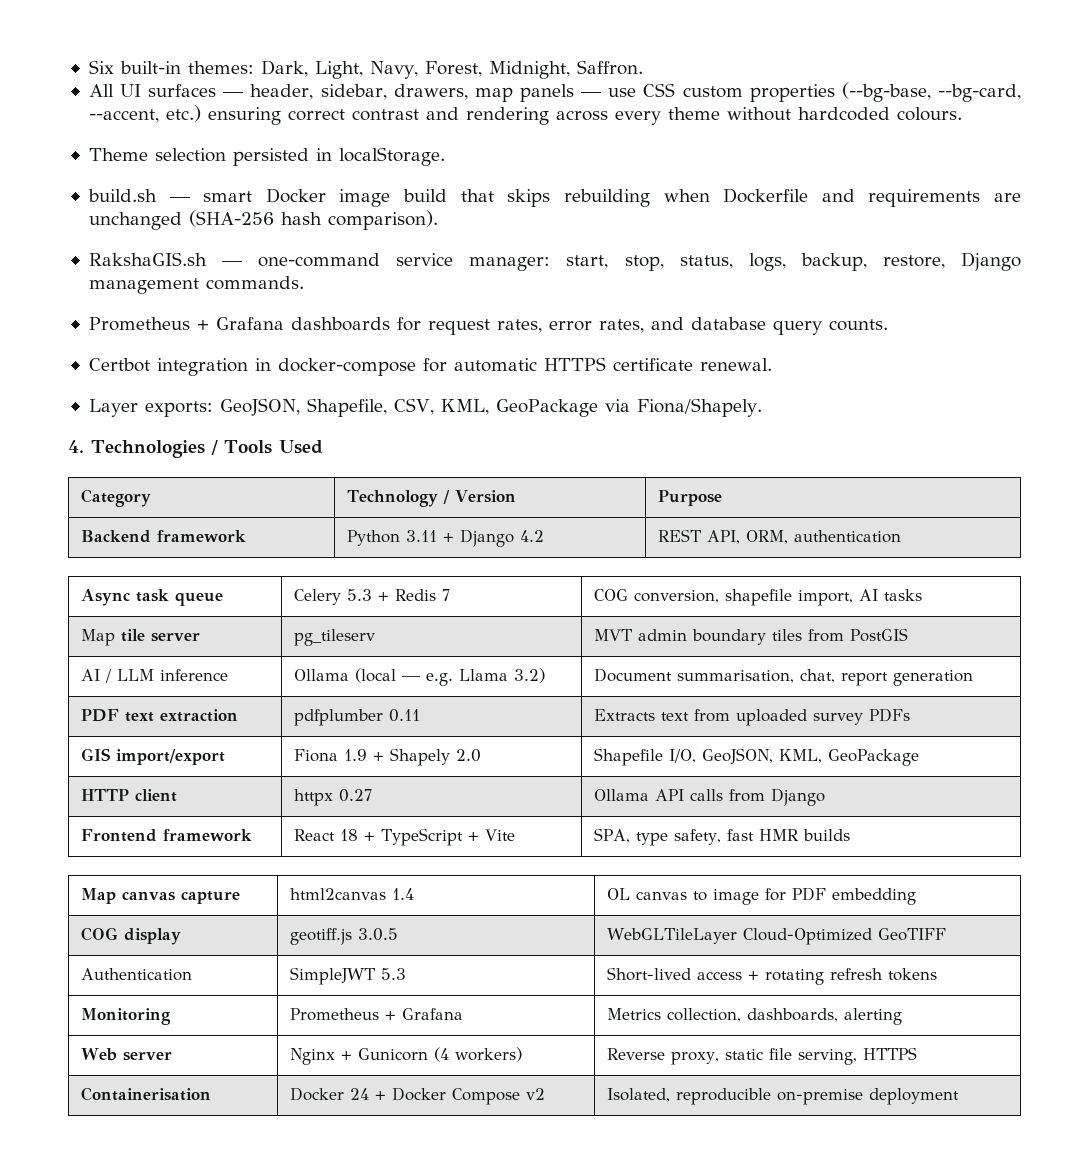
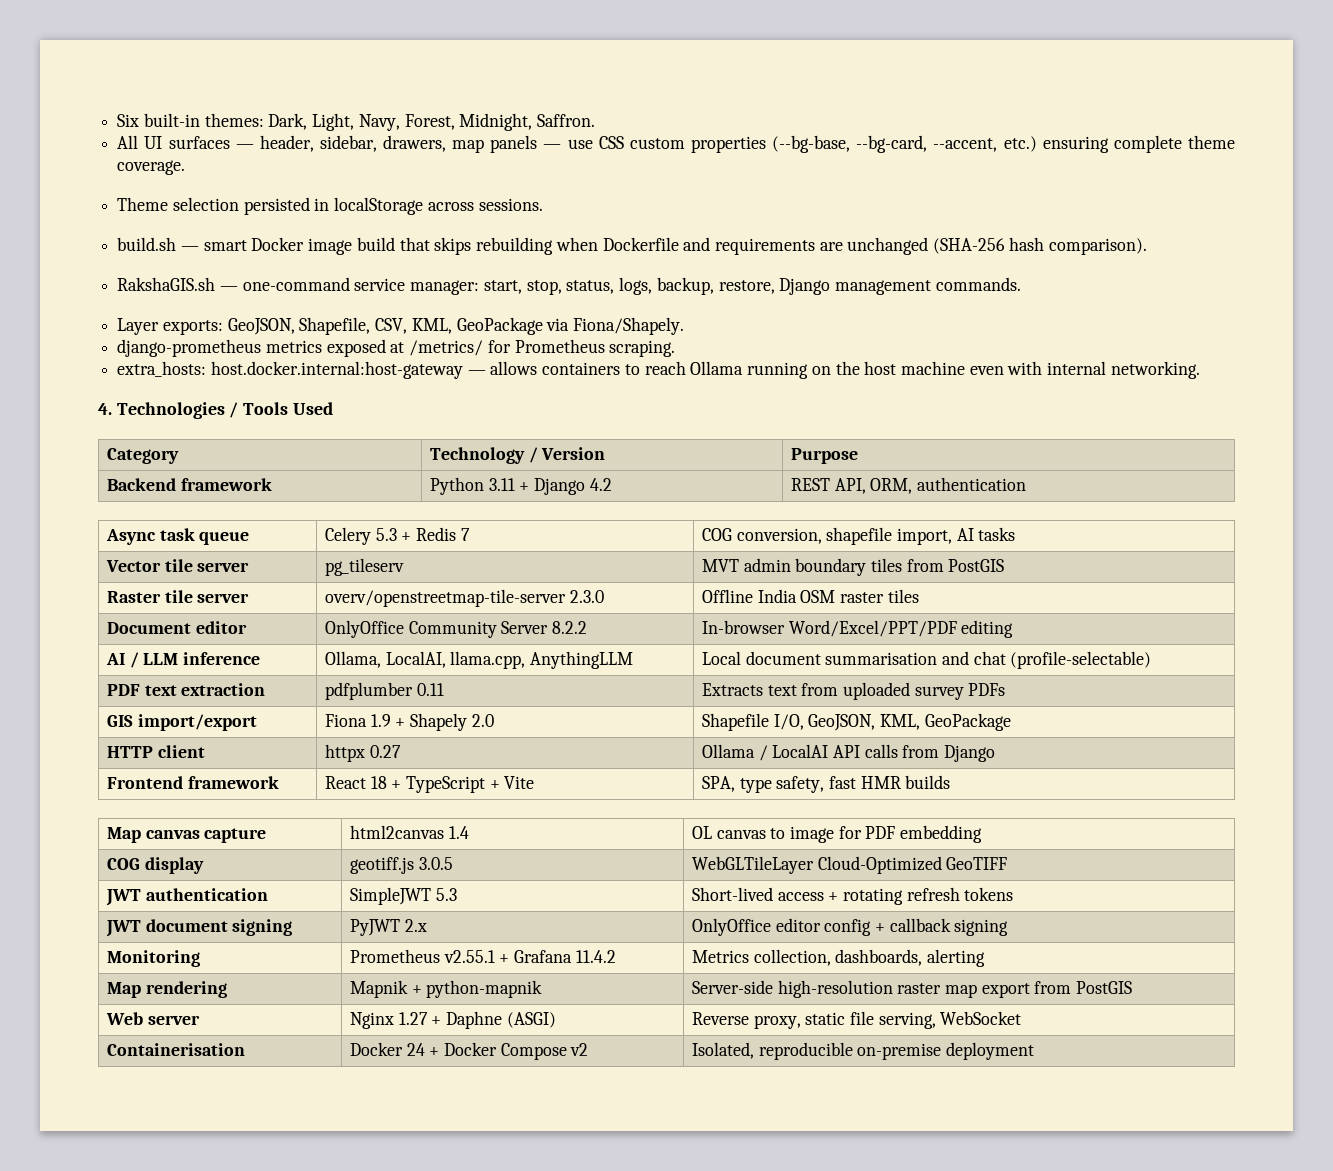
- All UI surfaces — header, sidebar, drawers, map panels — use CSS custom properties (--bg-base, --bg-card, --accent, etc.) ensuring correct contrast and rendering across every theme without hardcoded colours.
+ All UI surfaces — header, sidebar, drawers, map panels — use CSS custom properties (--bg-base, --bg-card, --accent, etc.) ensuring complete theme coverage.
- Theme selection persisted in localStorage.
+ Theme selection persisted in localStorage across sessions.
- Prometheus + Grafana dashboards for request rates, error rates, and database query counts.
- Certbot integration in docker-compose for automatic HTTPS certificate renewal.
+ django-prometheus metrics exposed at /metrics/ for Prometheus scraping.
+ extra_hosts: host.docker.internal:host-gateway — allows containers to reach Ollama running on the host machine even with internal networking.
- Map tile server | pg_tileserv | MVT admin boundary tiles from PostGIS
+ Vector tile server | pg_tileserv | MVT admin boundary tiles from PostGIS
- AI / LLM inference | Ollama (local — e.g. Llama 3.2) | Document summarisation, chat, report generation
+ Raster tile server | overv/openstreetmap-tile-server 2.3.0 | Offline India OSM raster tiles
+ Document editor | OnlyOffice Community Server 8.2.2 | In-browser Word/Excel/PPT/PDF editing
+ AI / LLM inference | Ollama, LocalAI, llama.cpp, AnythingLLM | Local document summarisation and chat (profile-selectable)
- HTTP client | httpx 0.27 | Ollama API calls from Django
+ HTTP client | httpx 0.27 | Ollama / LocalAI API calls from Django
- Authentication | SimpleJWT 5.3 | Short-lived access + rotating refresh tokens
+ JWT authentication | SimpleJWT 5.3 | Short-lived access + rotating refresh tokens
+ JWT document signing | PyJWT 2.x | OnlyOffice editor config + callback signing
- Monitoring | Prometheus + Grafana | Metrics collection, dashboards, alerting
+ Monitoring | Prometheus v2.55.1 + Grafana 11.4.2 | Metrics collection, dashboards, alerting
+ Map rendering | Mapnik + python-mapnik | Server-side high-resolution raster map export from PostGIS
- Web server | Nginx + Gunicorn (4 workers) | Reverse proxy, static file serving, HTTPS
+ Web server | Nginx 1.27 + Daphne (ASGI) | Reverse proxy, static file serving, WebSocket

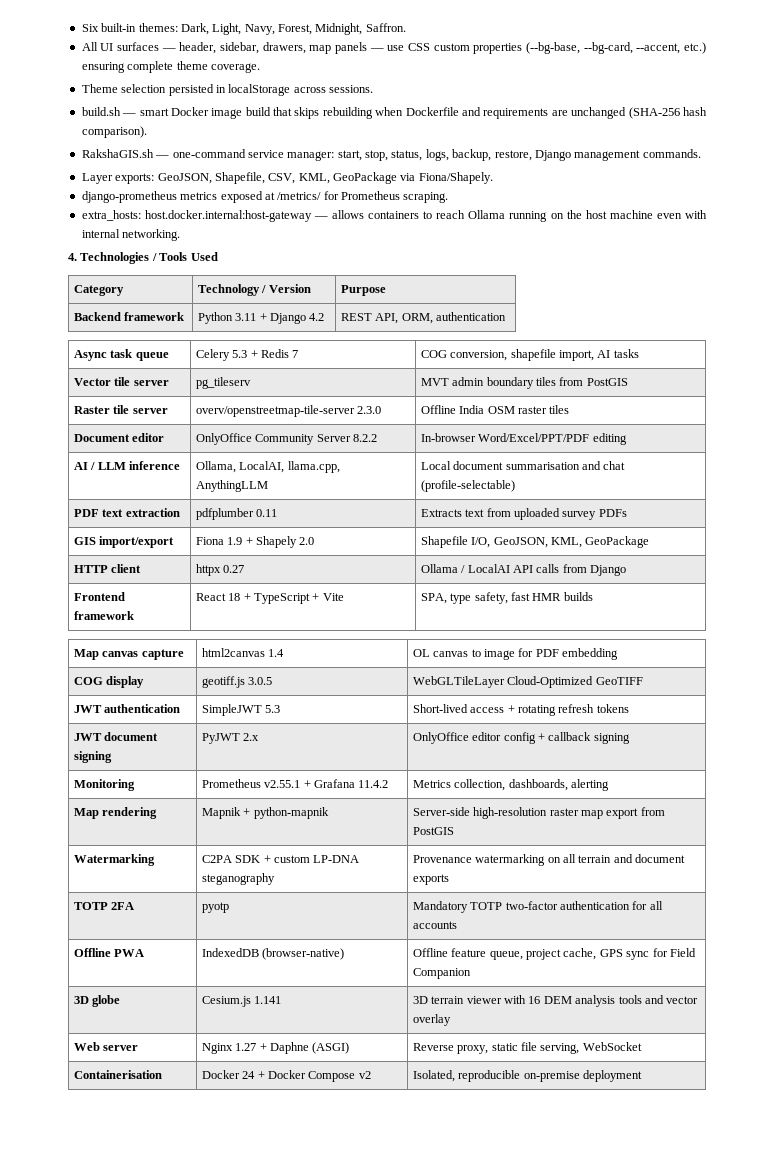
+ Watermarking | C2PA SDK + custom LP-DNA steganography | Provenance watermarking on all terrain and document exports
+ TOTP 2FA | pyotp | Mandatory TOTP two-factor authentication for all accounts
+ Offline PWA | IndexedDB (browser-native) | Offline feature queue, project cache, GPS sync for Field Companion
+ 3D globe | Cesium.js 1.141 | 3D terrain viewer with 16 DEM analysis tools and vector overlay

